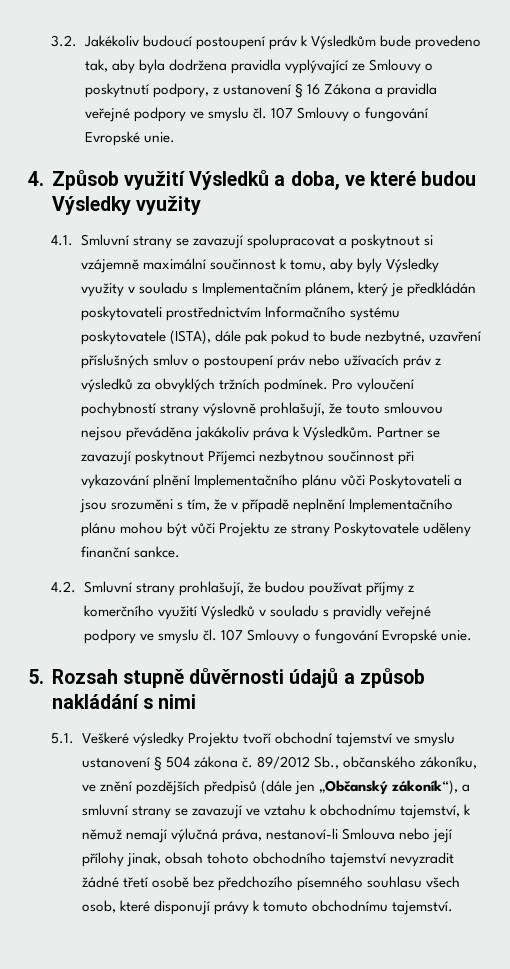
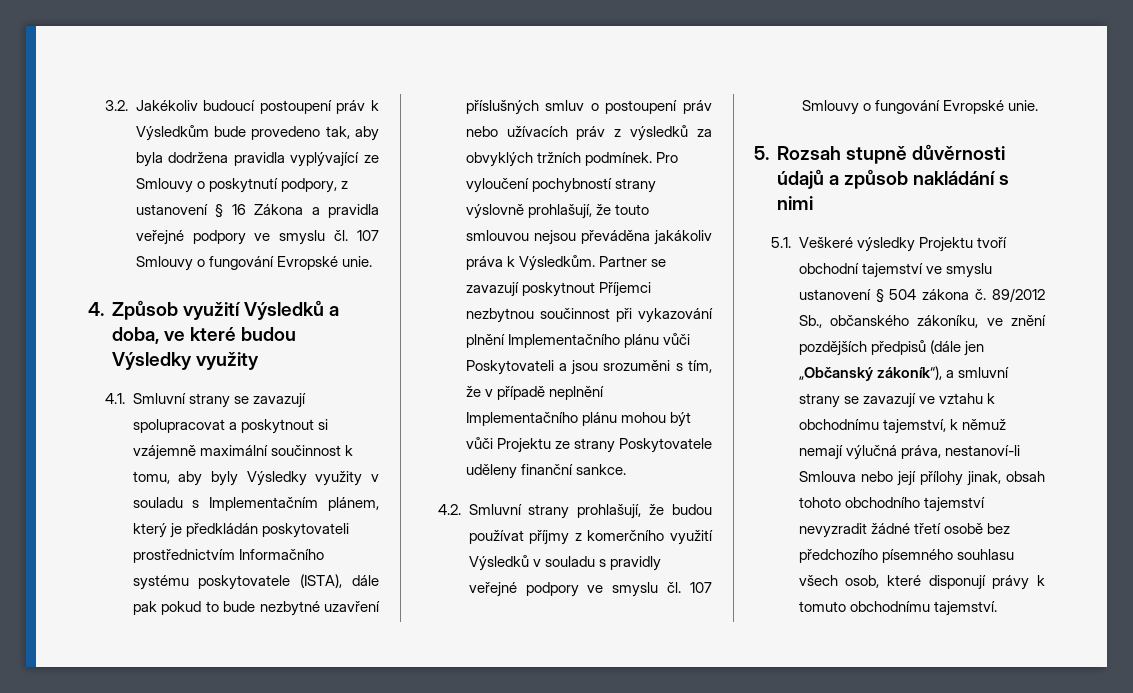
- 4.1. Smluvní strany se zavazují spolupracovat a poskytnout si vzájemně maximální součinnost k tomu, aby byly Výsledky využity v souladu s Implementačním plánem, který je předkládán poskytovateli prostřednictvím Informačního systému poskytovatele (ISTA), dále pak pokud to bude nezbytné, uzavření příslušných smluv o postoupení práv nebo užívacích práv z výsledků za obvyklých tržních podmínek.
+ 4.1. Smluvní strany se zavazují spolupracovat a poskytnout si vzájemně maximální součinnost k tomu, aby byly Výsledky využity v souladu s Implementačním plánem, který je předkládán poskytovateli prostřednictvím Informačního systému poskytovatele (ISTA), dále pak pokud to bude nezbytné uzavření příslušných smluv o postoupení práv nebo užívacích práv z výsledků za obvyklých tržních podmínek.

